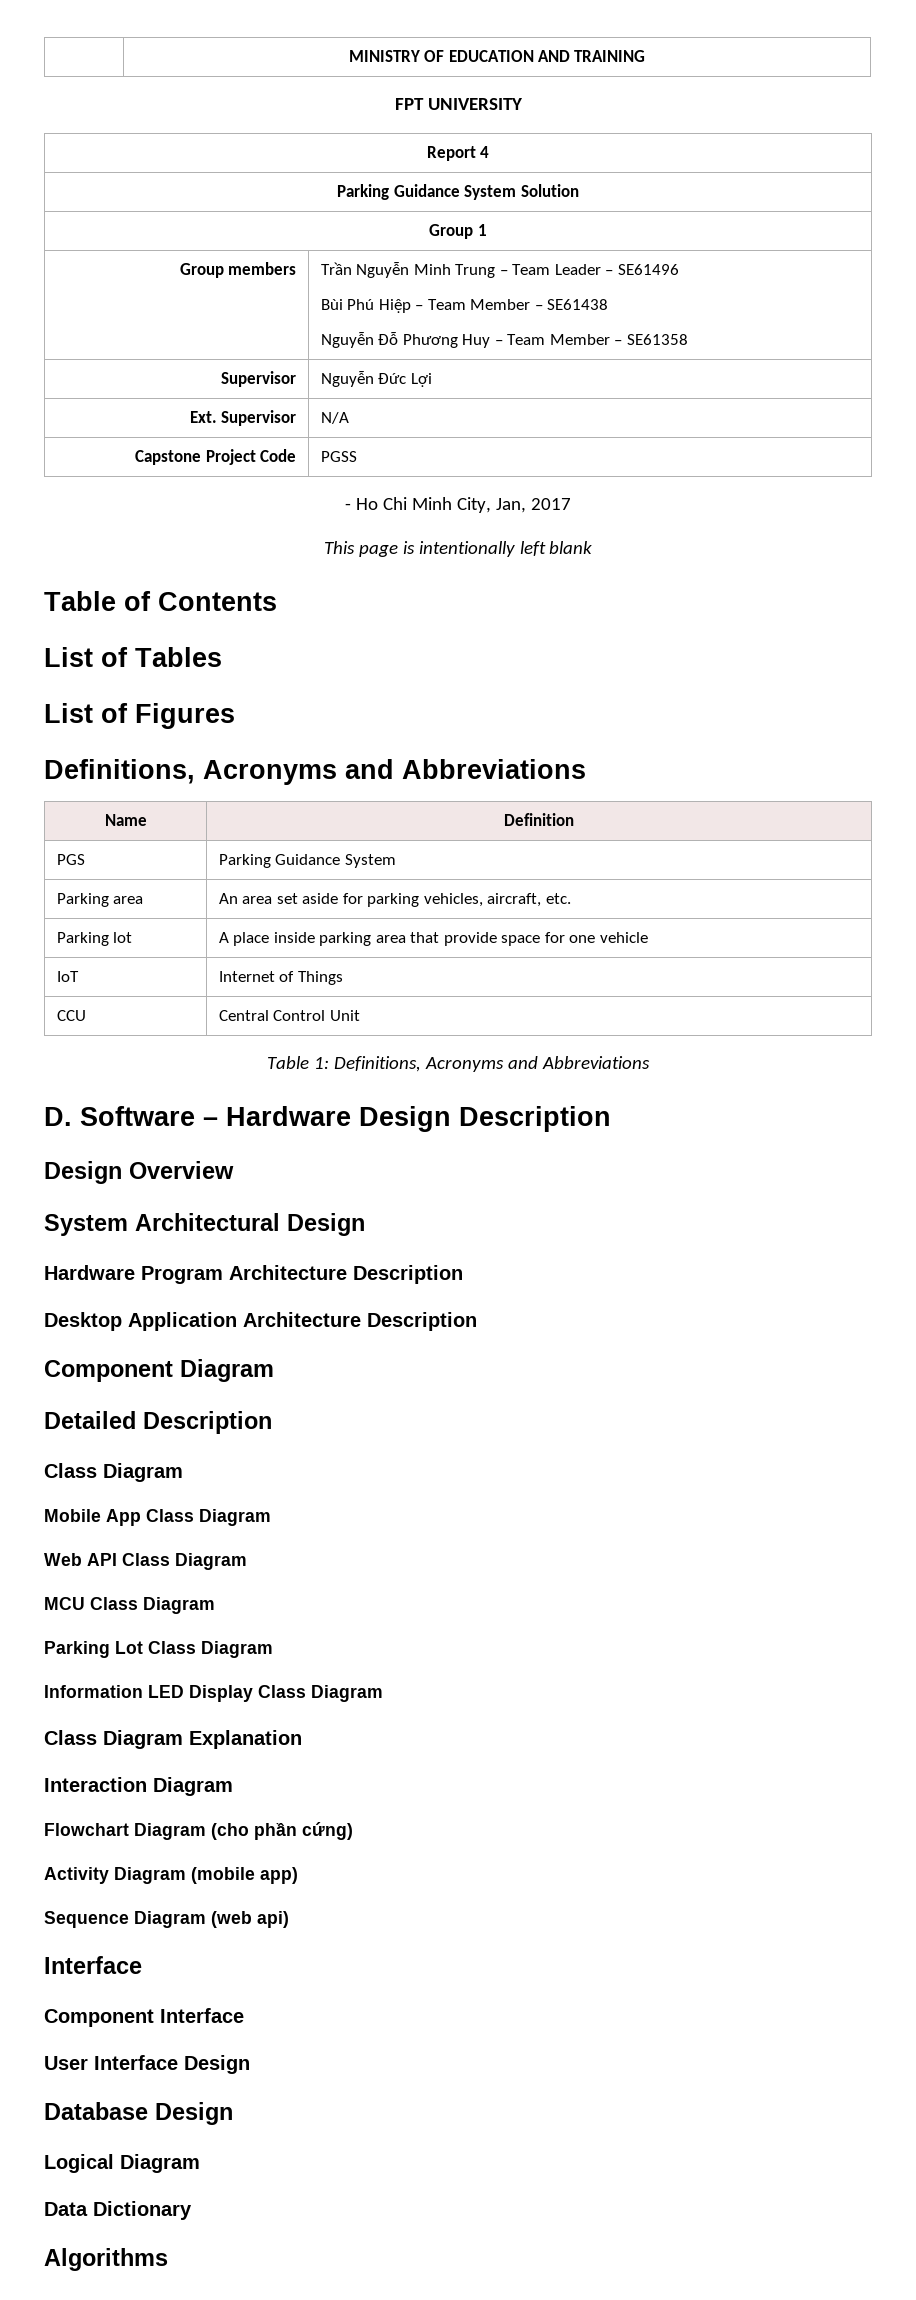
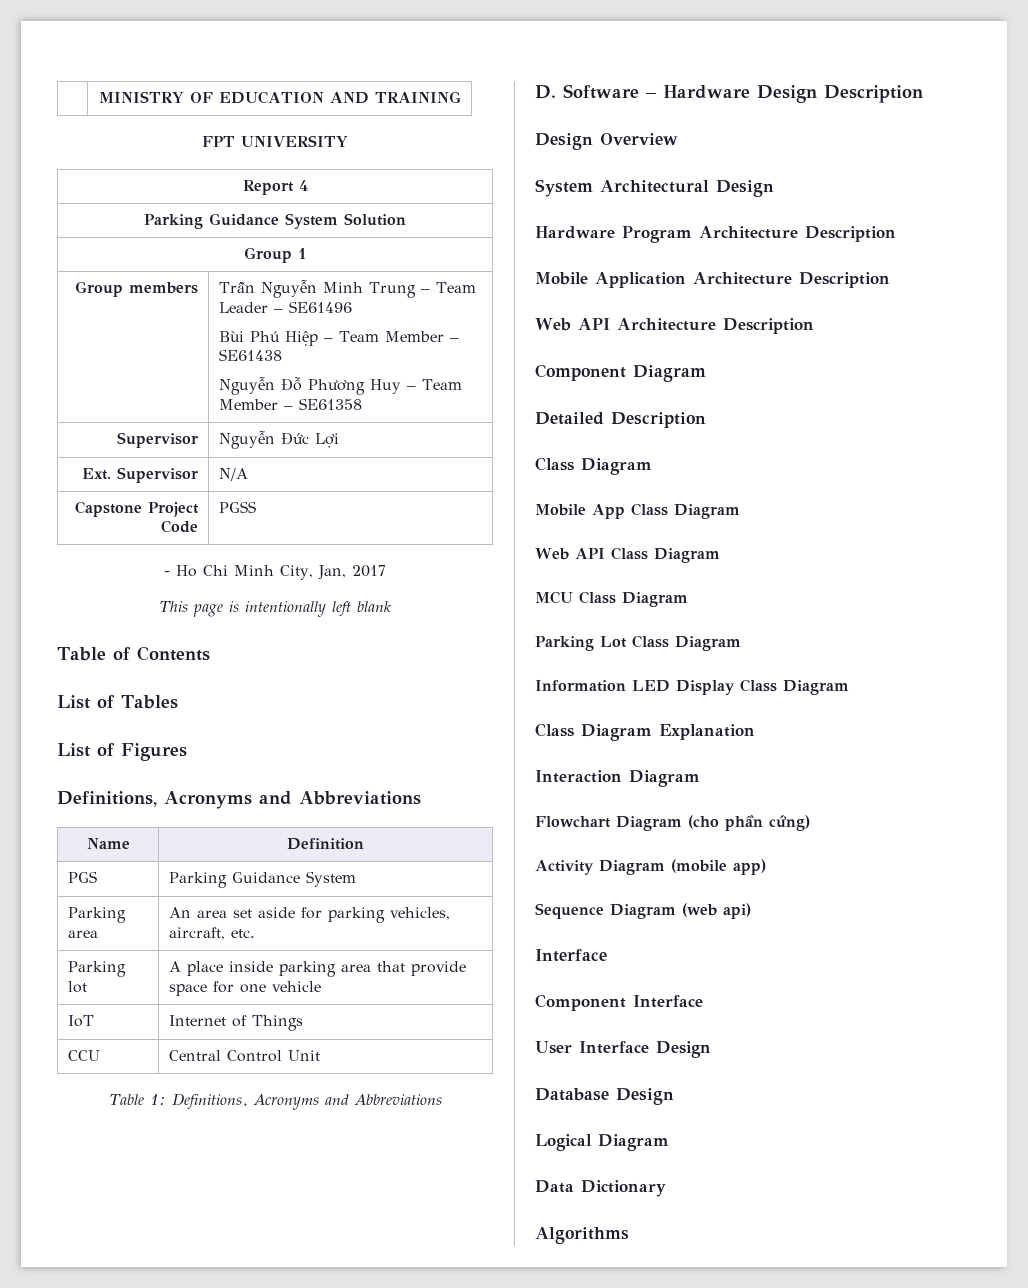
- Desktop Application Architecture Description
+ Mobile Application Architecture Description
+ Web API Architecture Description

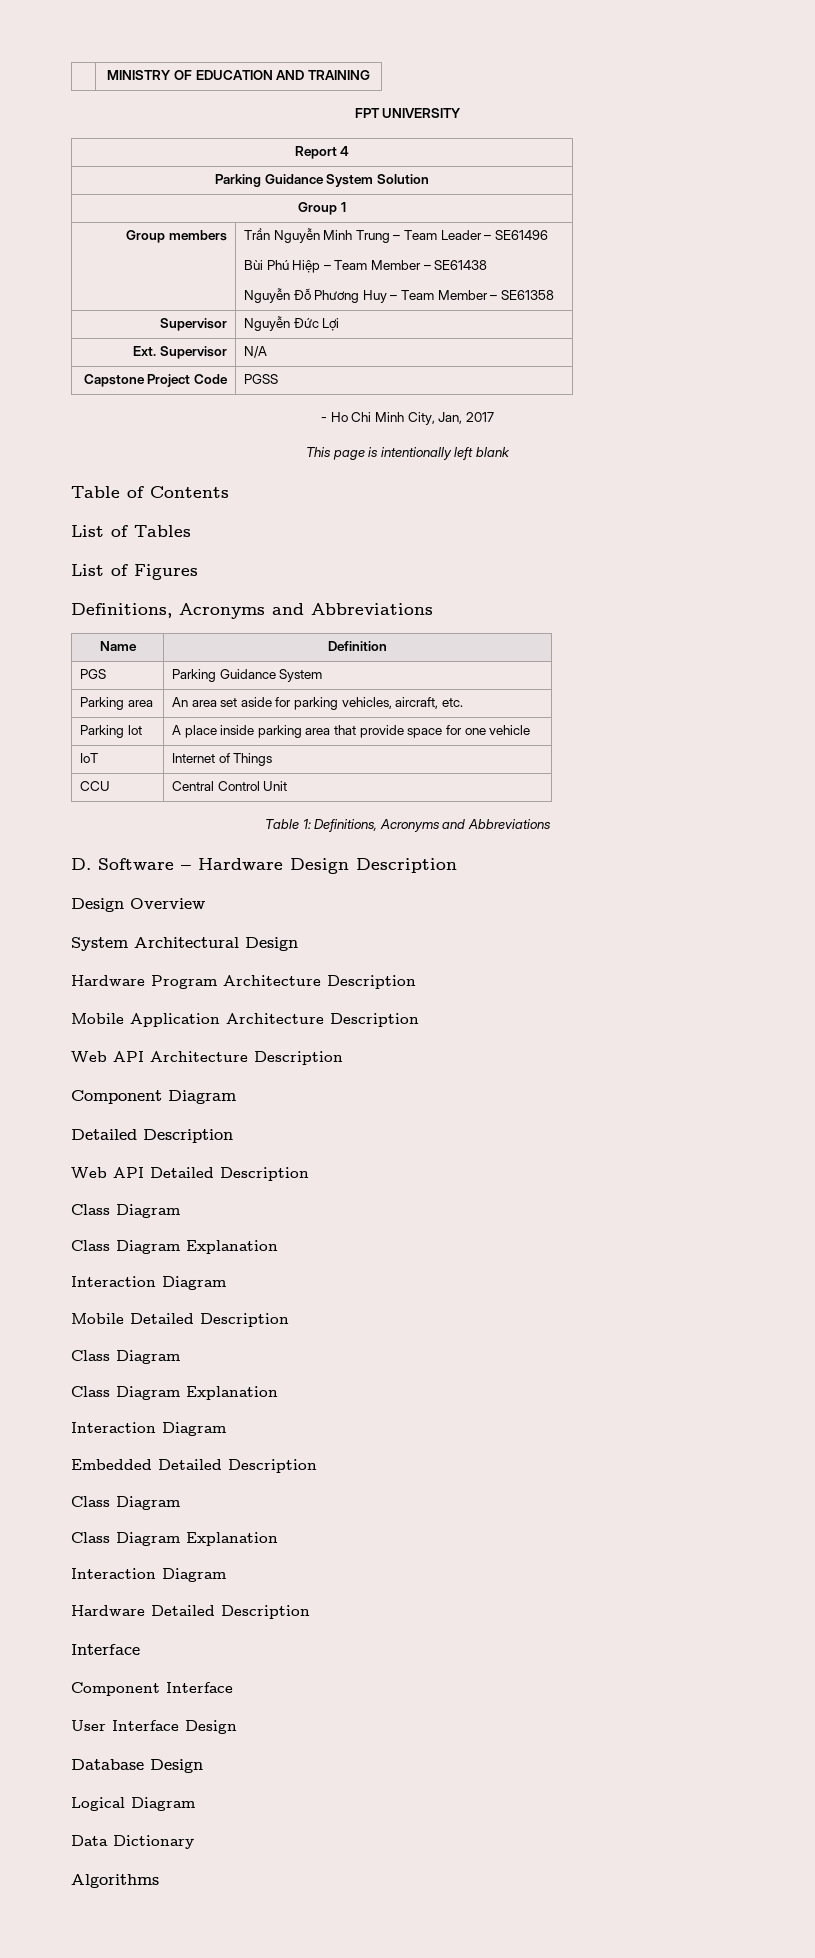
  Component Diagram
  Detailed Description
+ Web API Detailed Description
  Class Diagram
- Mobile App Class Diagram
- Web API Class Diagram
- MCU Class Diagram
- Parking Lot Class Diagram
- Information LED Display Class Diagram
  Class Diagram Explanation
  Interaction Diagram
- Flowchart Diagram (cho phần cứng)
- Activity Diagram (mobile app)
- Sequence Diagram (web api)
+ Mobile Detailed Description
+ Class Diagram
+ Class Diagram Explanation
+ Interaction Diagram
+ Embedded Detailed Description
+ Class Diagram
+ Class Diagram Explanation
+ Interaction Diagram
+ Hardware Detailed Description

